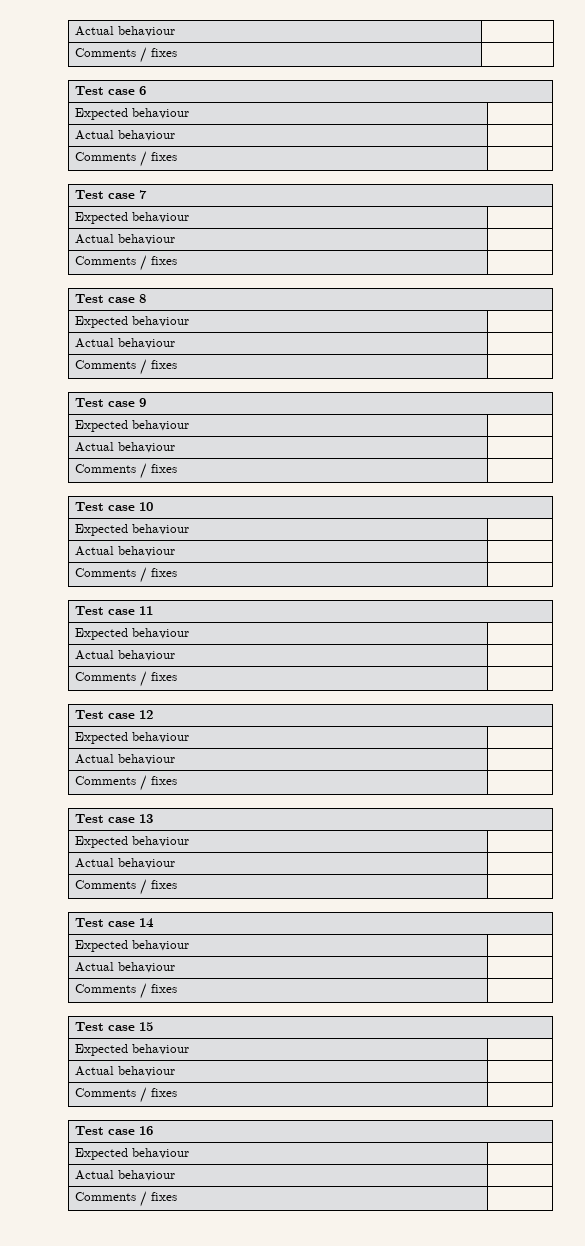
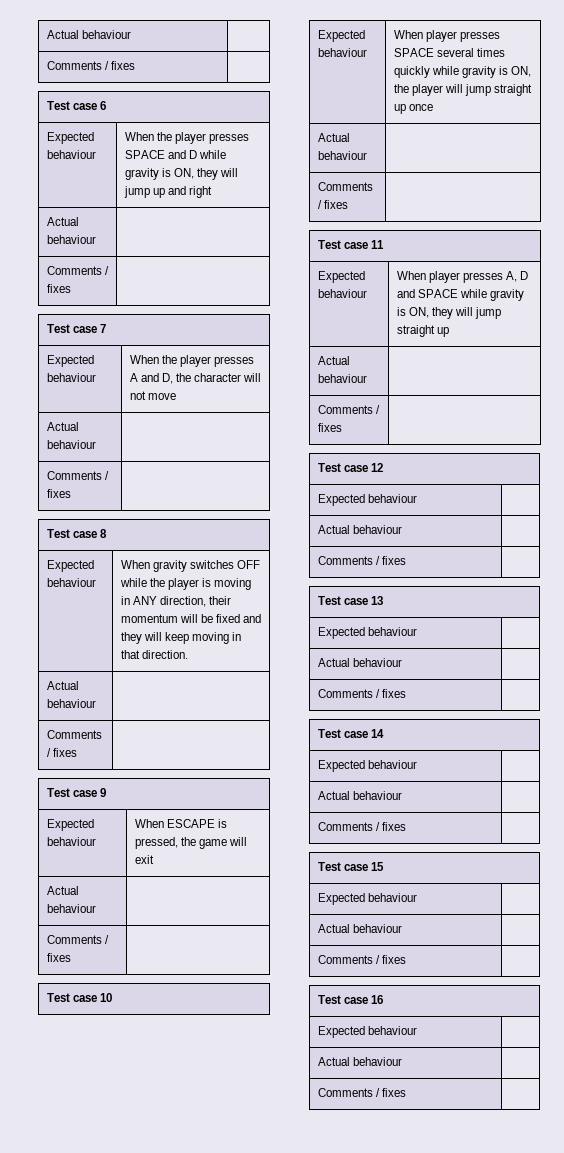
  Test case 6
- Expected behaviour |
+ Expected behaviour | When the player presses SPACE and D while gravity is ON, they will jump up and right
  Test case 7
- Expected behaviour |
+ Expected behaviour | When the player presses A and D, the character will not move
  Test case 8
- Expected behaviour |
+ Expected behaviour | When gravity switches OFF while the player is moving in ANY direction, their momentum will be fixed and they will keep moving in that direction.
  Test case 9
- Expected behaviour |
+ Expected behaviour | When ESCAPE is pressed, the game will exit
  Test case 10
- Expected behaviour |
+ Expected behaviour | When player presses SPACE several times quickly while gravity is ON, the player will jump straight up once
  Test case 11
- Expected behaviour |
+ Expected behaviour | When player presses A, D and SPACE while gravity is ON, they will jump straight up

